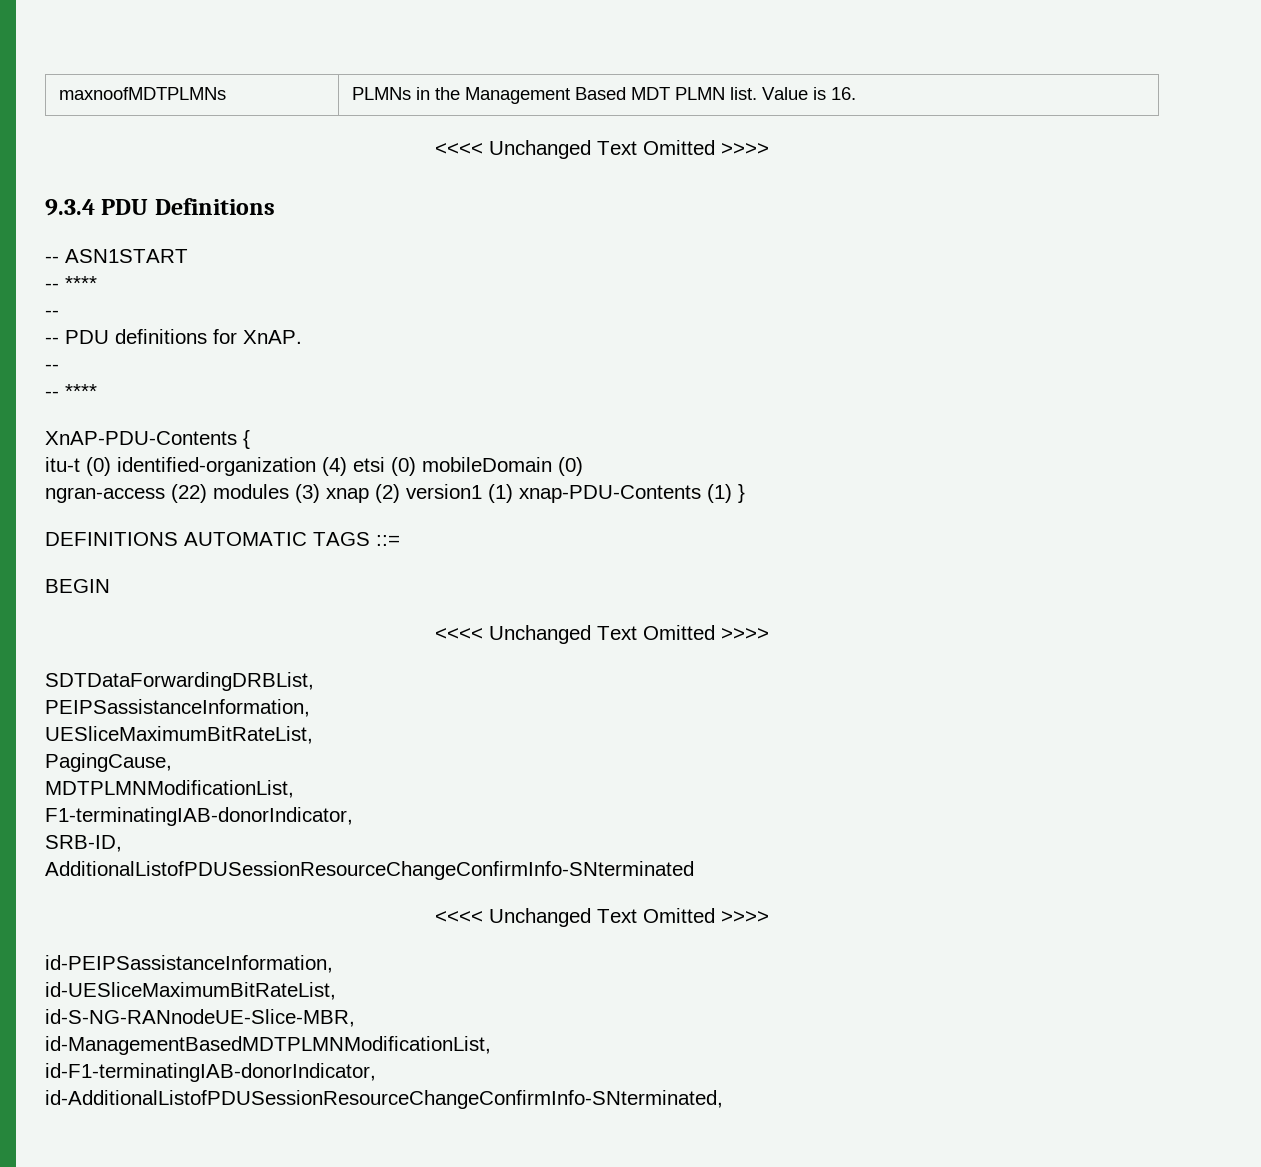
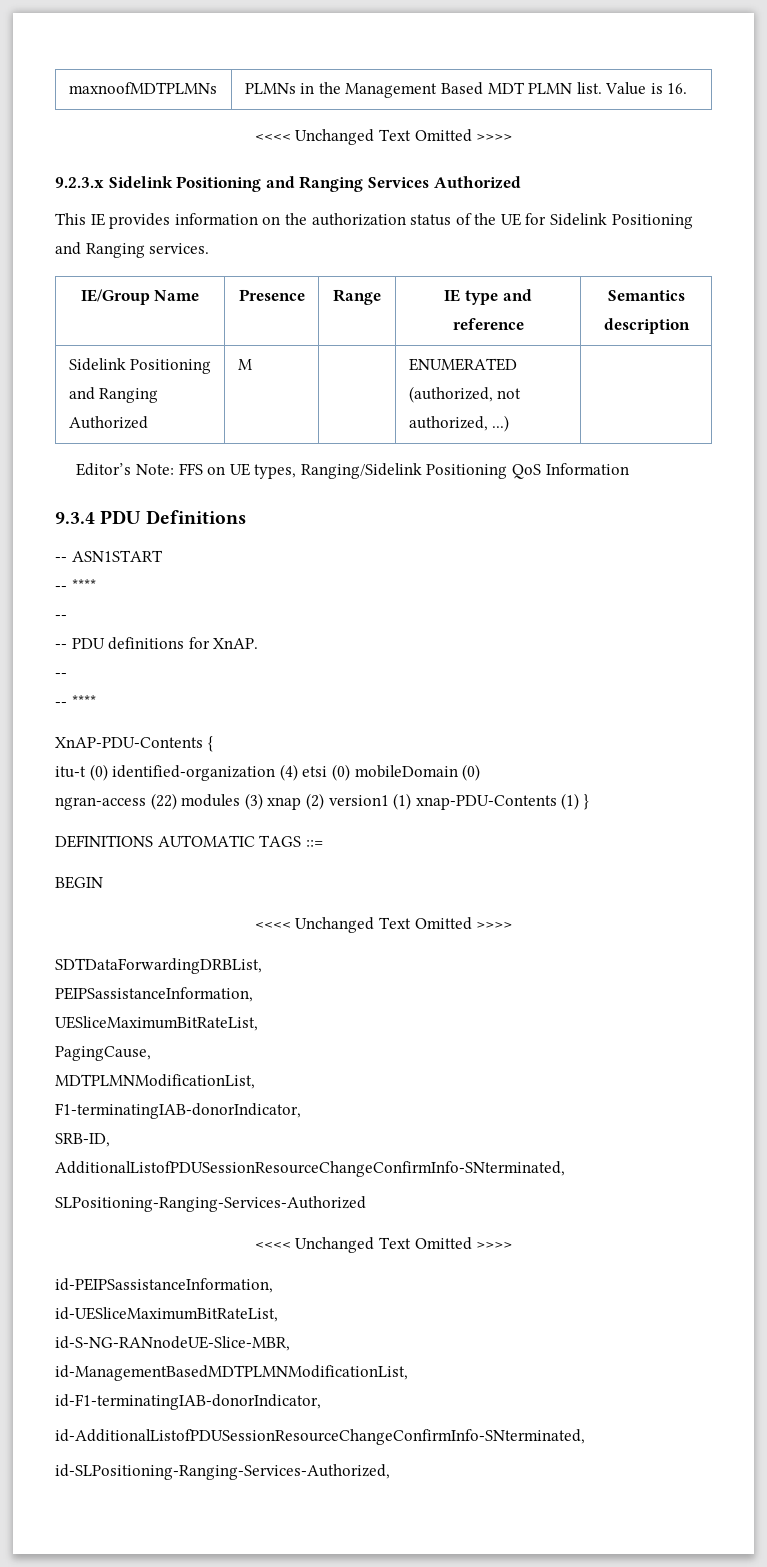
+ 9.2.3.x Sidelink Positioning and Ranging Services Authorized
+ This IE provides information on the authorization status of the UE for Sidelink Positioning and Ranging services.
+ IE/Group Name | Presence | Range | IE type and reference | Semantics description
+ Sidelink Positioning and Ranging Authorized | M | | ENUMERATED (authorized, not authorized, ...) |
+ Editor’s Note: FFS on UE types, Ranging/Sidelink Positioning QoS Information
- AdditionalListofPDUSessionResourceChangeConfirmInfo-SNterminated
+ AdditionalListofPDUSessionResourceChangeConfirmInfo-SNterminated,
+ SLPositioning-Ranging-Services-Authorized
+ id-SLPositioning-Ranging-Services-Authorized,

